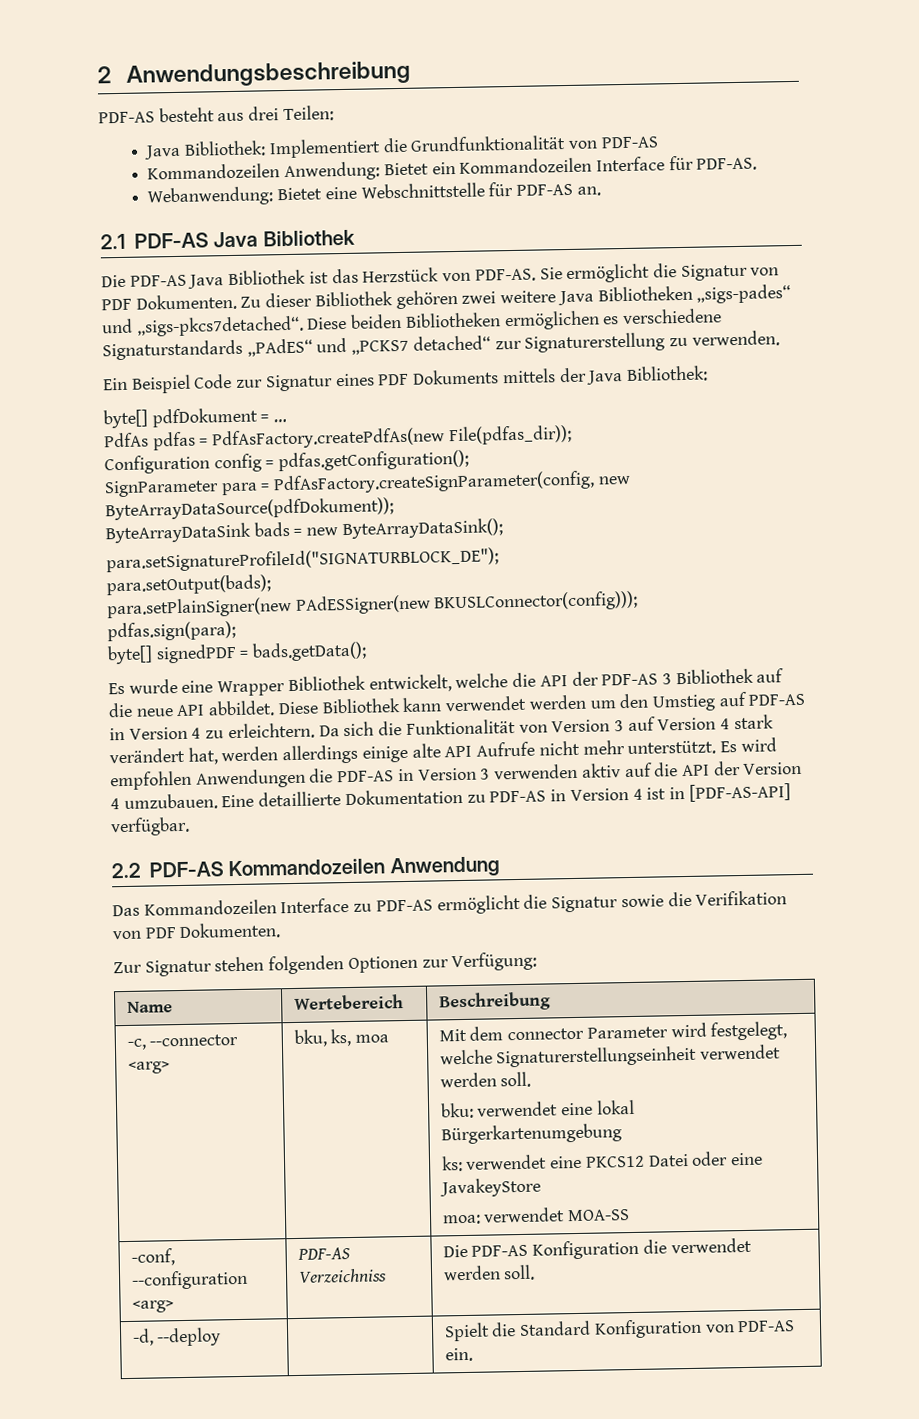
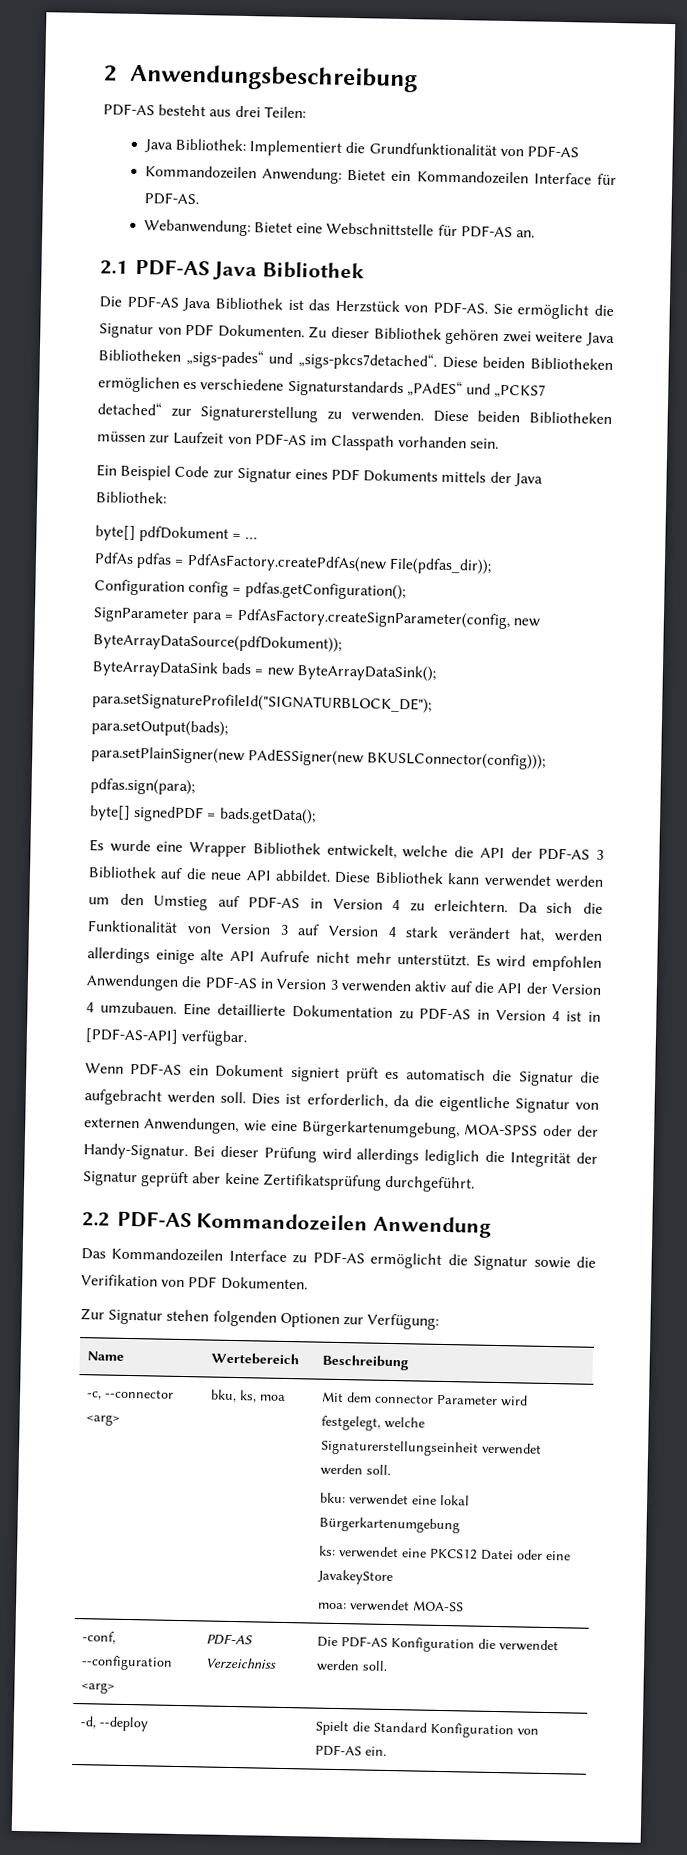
+ Diese beiden Bibliotheken müssen zur Laufzeit von PDF-AS im Classpath vorhanden sein.
+ Wenn PDF-AS ein Dokument signiert prüft es automatisch die Signatur die aufgebracht werden soll. Dies ist erforderlich, da die eigentliche Signatur von externen Anwendungen, wie eine Bürgerkartenumgebung, MOA-SPSS oder der Handy-Signatur. Bei dieser Prüfung wird allerdings lediglich die Integrität der Signatur geprüft aber keine Zertifikatsprüfung durchgeführt.

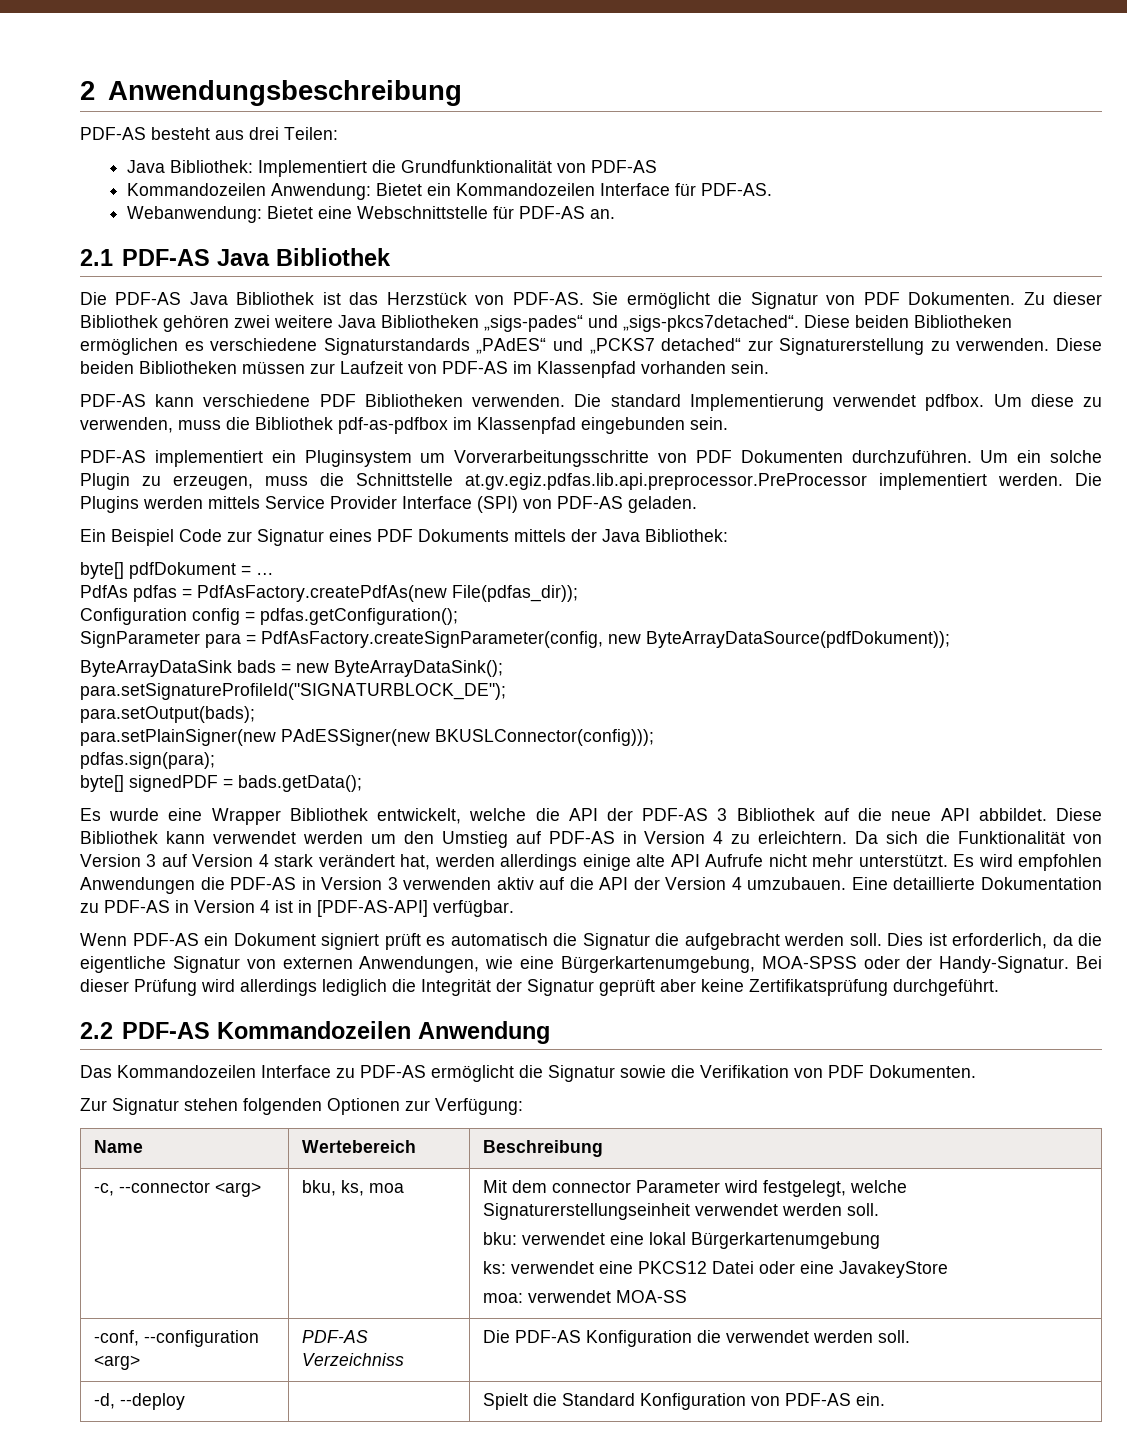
- Diese beiden Bibliotheken müssen zur Laufzeit von PDF-AS im Classpath vorhanden sein.
+ Diese beiden Bibliotheken müssen zur Laufzeit von PDF-AS im Klassenpfad vorhanden sein.
+ PDF-AS kann verschiedene PDF Bibliotheken verwenden. Die standard Implementierung verwendet pdfbox. Um diese zu verwenden, muss die Bibliothek pdf-as-pdfbox im Klassenpfad eingebunden sein.
+ PDF-AS implementiert ein Pluginsystem um Vorverarbeitungsschritte von PDF Dokumenten durchzuführen. Um ein solche Plugin zu erzeugen, muss die Schnittstelle at.gv.egiz.pdfas.lib.api.preprocessor.PreProcessor implementiert werden. Die Plugins werden mittels Service Provider Interface (SPI) von PDF-AS geladen.

